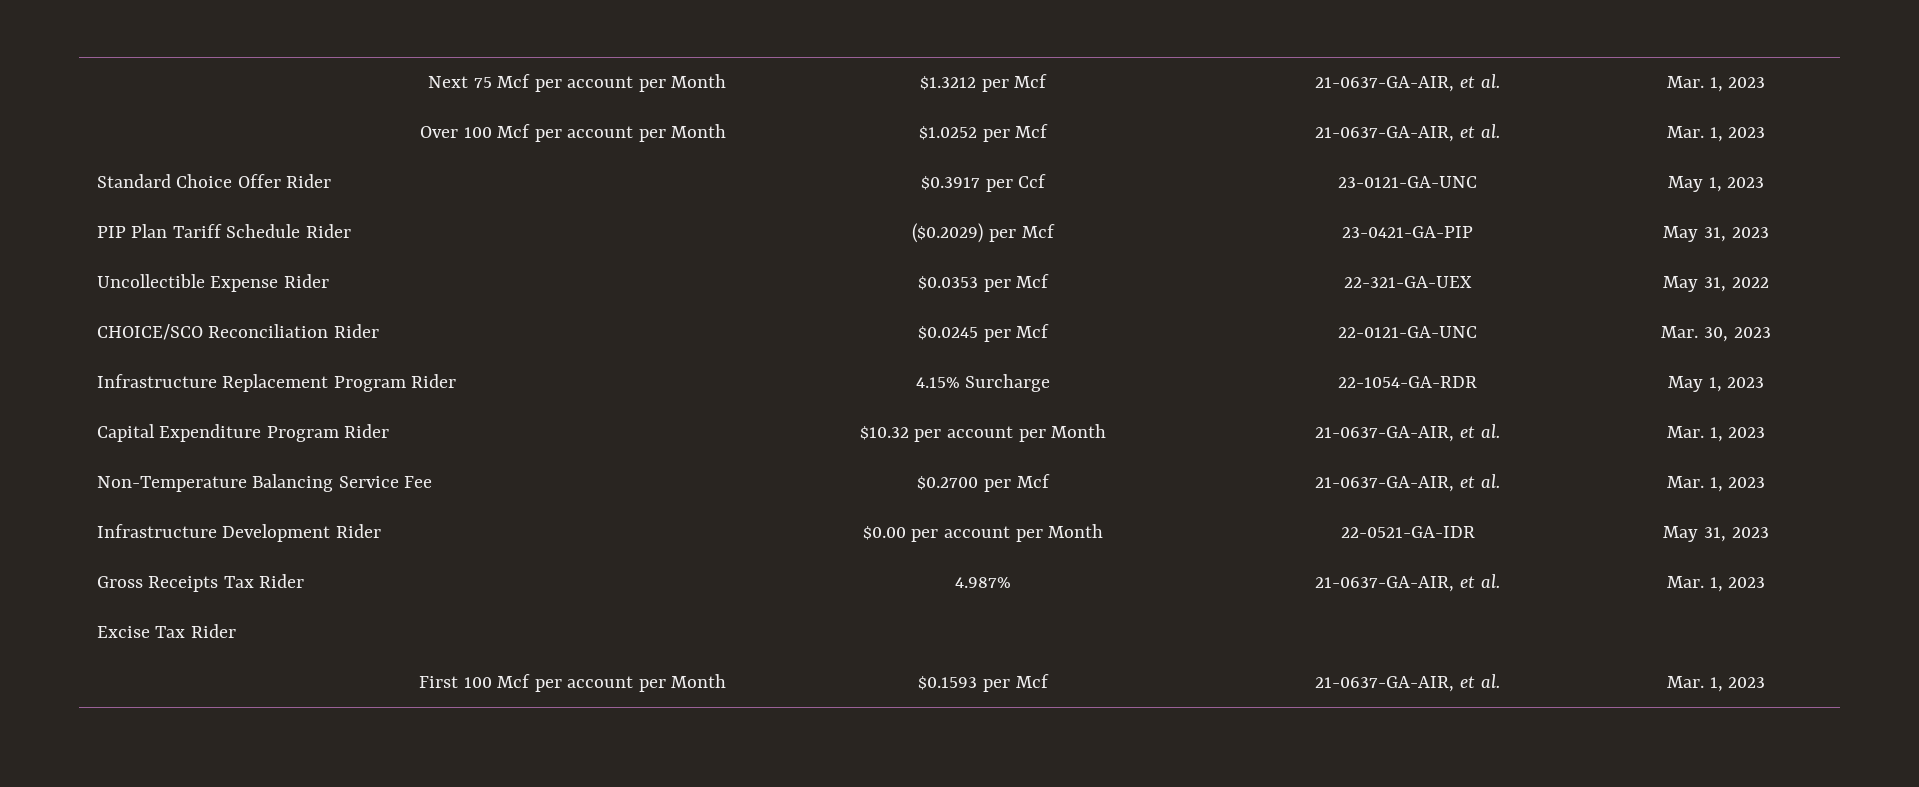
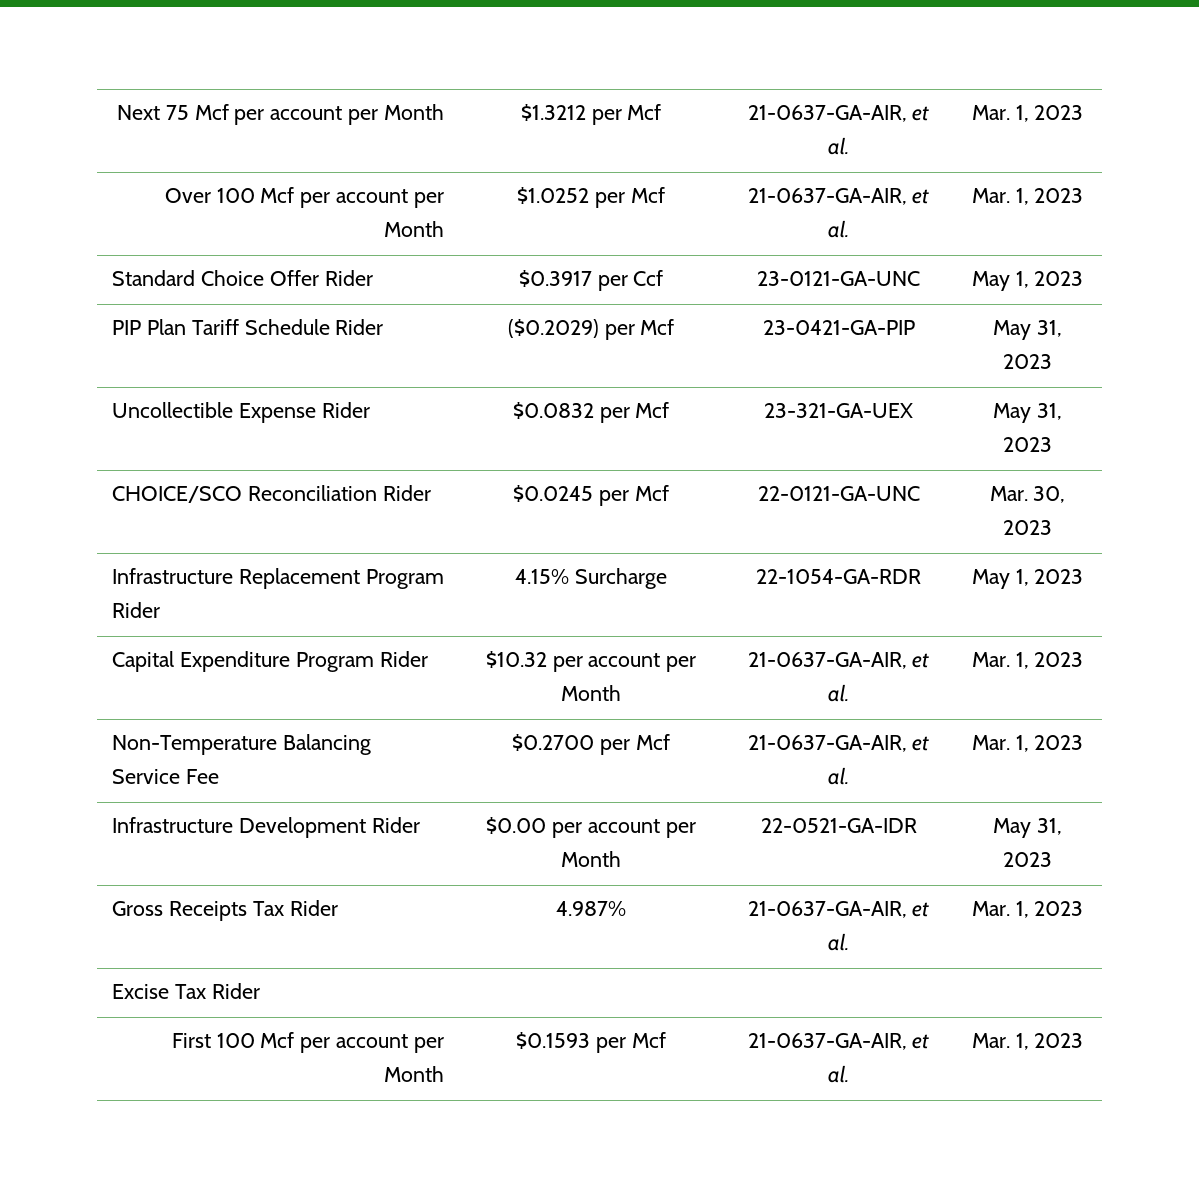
- Uncollectible Expense Rider | $0.0353 per Mcf | 22-321-GA-UEX | May 31, 2022
+ Uncollectible Expense Rider | $0.0832 per Mcf | 23-321-GA-UEX | May 31, 2023

